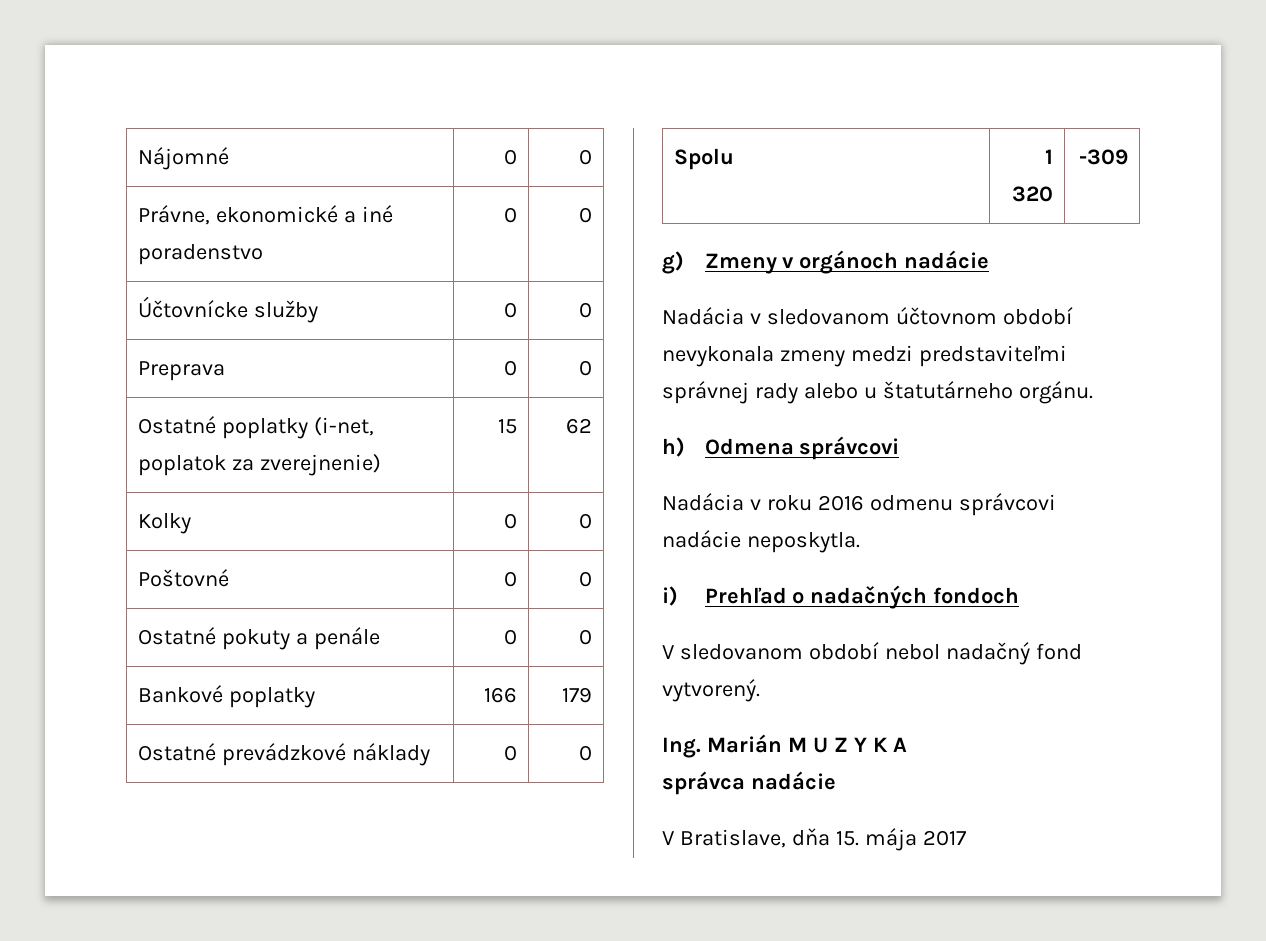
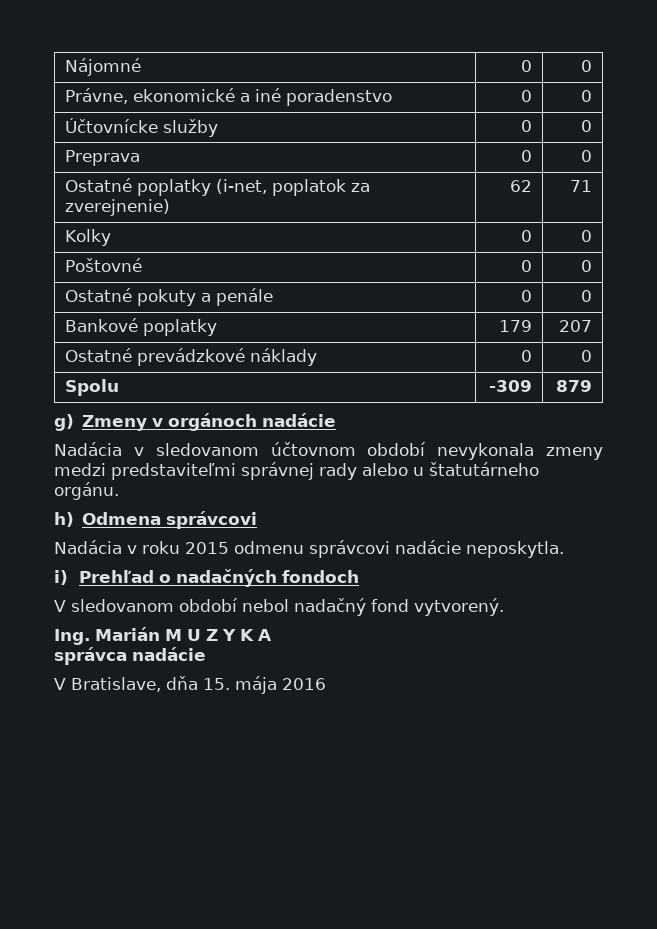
- Ostatné poplatky (i-net, poplatok za zverejnenie) | 15 | 62
+ Ostatné poplatky (i-net, poplatok za zverejnenie) | 62 | 71
- Bankové poplatky | 166 | 179
+ Bankové poplatky | 179 | 207
- Spolu | 1 320 | -309
+ Spolu | -309 | 879
- Nadácia v roku 2016 odmenu správcovi nadácie neposkytla.
+ Nadácia v roku 2015 odmenu správcovi nadácie neposkytla.
- V Bratislave, dňa 15. mája 2017
+ V Bratislave, dňa 15. mája 2016

